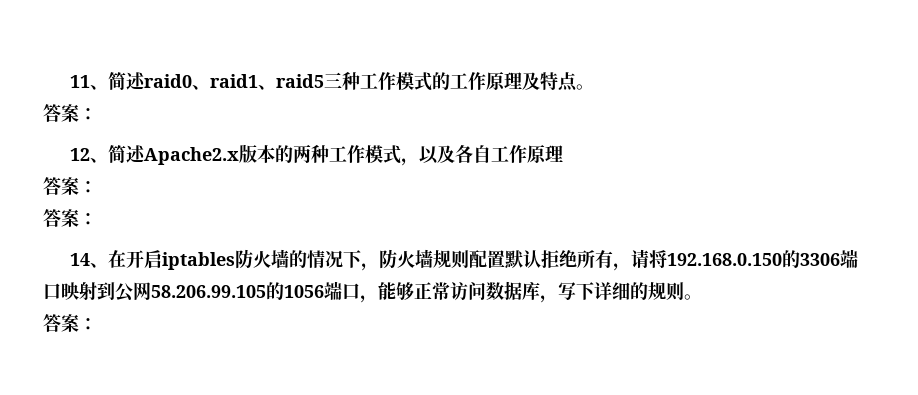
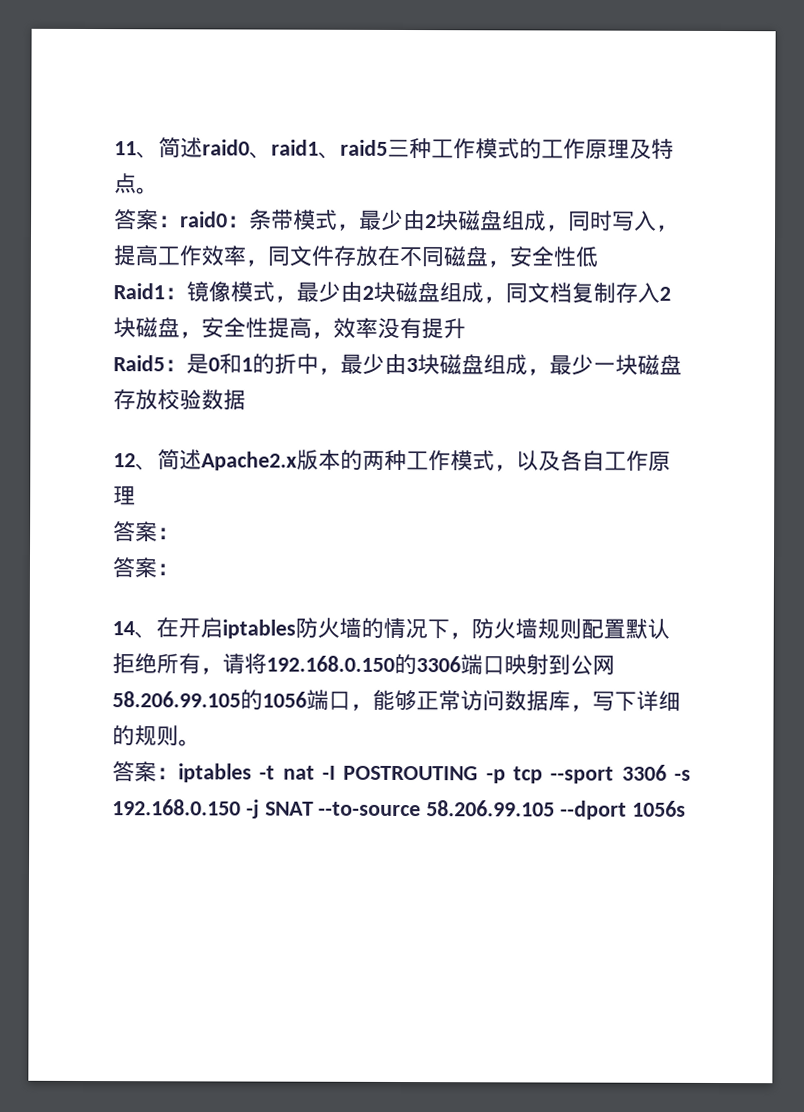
  11、简述raid0、raid1、raid5三种工作模式的工作原理及特点。
- 答案：
+ 答案：raid0：条带模式，最少由2块磁盘组成，同时写入，提高工作效率，同文件存放在不同磁盘，安全性低
+ Raid1：镜像模式，最少由2块磁盘组成，同文档复制存入2块磁盘，安全性提高，效率没有提升
+ Raid5：是0和1的折中，最少由3块磁盘组成，最少一块磁盘存放校验数据
  14、在开启iptables防火墙的情况下，防火墙规则配置默认拒绝所有，请将192.168.0.150的3306端口映射到公网58.206.99.105的1056端口，能够正常访问数据库，写下详细的规则。
- 答案：
+ 答案：iptables -t nat -I POSTROUTING -p tcp --sport 3306 -s 192.168.0.150 -j SNAT --to-source 58.206.99.105 --dport 1056s

